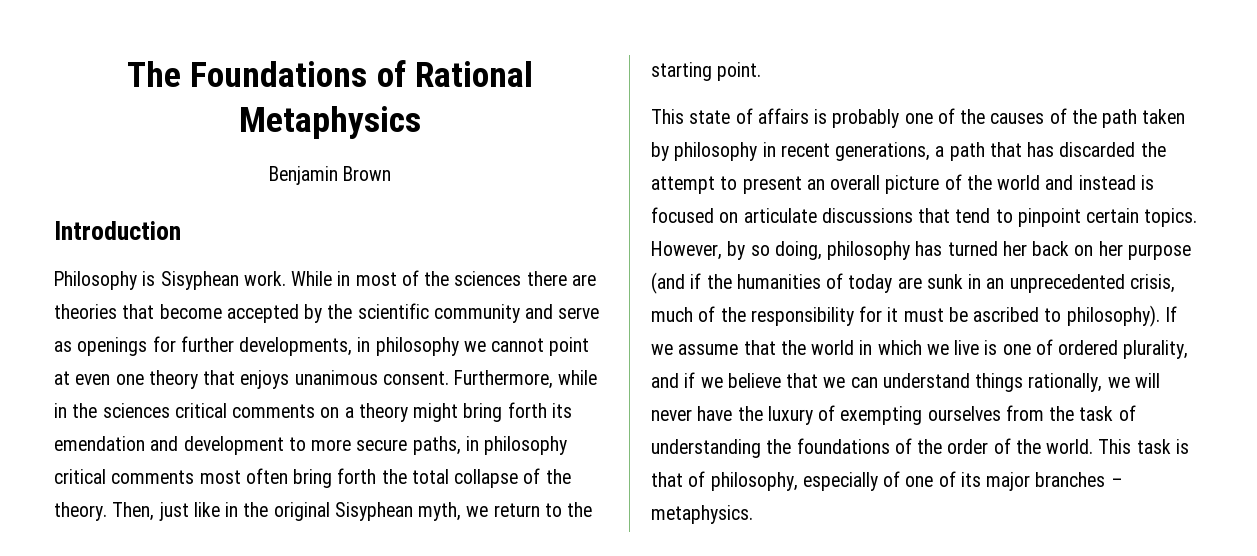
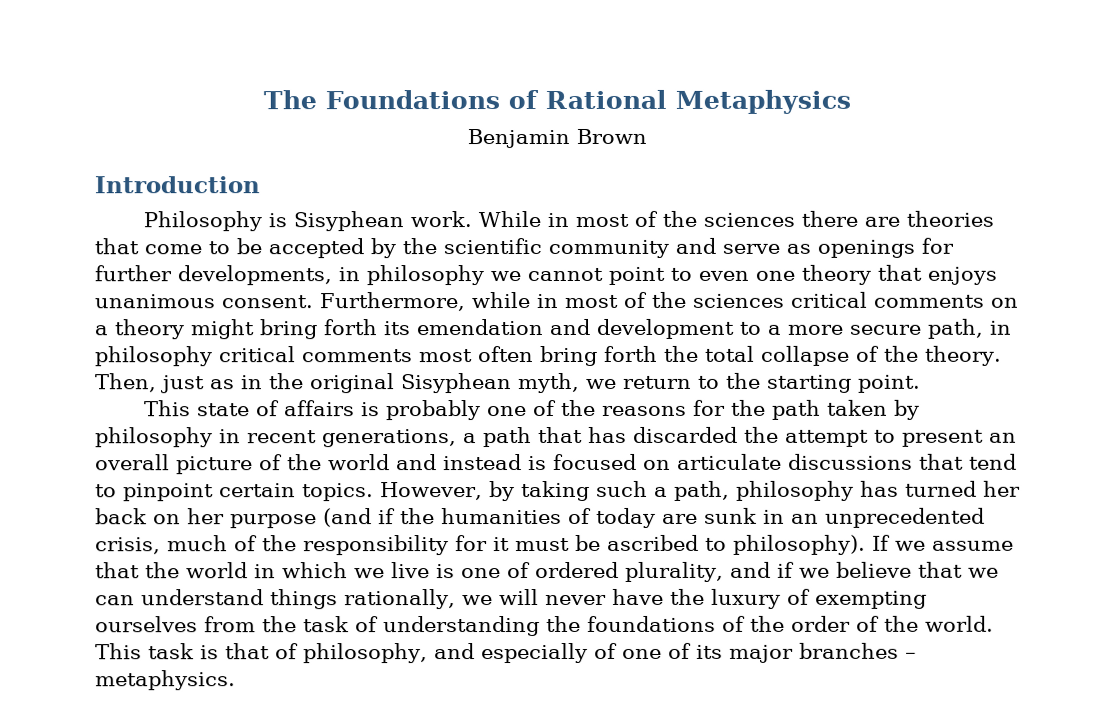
- While in most of the sciences there are theories that become accepted by the scientific community and serve as openings for further developments, in philosophy we cannot point at even one theory that enjoys unanimous consent.
+ While in most of the sciences there are theories that come to be accepted by the scientific community and serve as openings for further developments, in philosophy we cannot point to even one theory that enjoys unanimous consent.
- Furthermore, while in the sciences critical comments on a theory might bring forth its emendation and development to more secure paths, in philosophy critical comments most often bring forth the total collapse of the theory.
+ Furthermore, while in most of the sciences critical comments on a theory might bring forth its emendation and development to a more secure path, in philosophy critical comments most often bring forth the total collapse of the theory.
- Then, just like in the original Sisyphean myth, we return to the starting point.
+ Then, just as in the original Sisyphean myth, we return to the starting point.
- This state of affairs is probably one of the causes of the path taken by philosophy in recent generations, a path that has discarded the attempt to present an overall picture of the world and instead is focused on articulate discussions that tend to pinpoint certain topics.
+ This state of affairs is probably one of the reasons for the path taken by philosophy in recent generations, a path that has discarded the attempt to present an overall picture of the world and instead is focused on articulate discussions that tend to pinpoint certain topics.
- However, by so doing, philosophy has turned her back on her purpose (and if the humanities of today are sunk in an unprecedented crisis, much of the responsibility for it must be ascribed to philosophy).
+ However, by taking such a path, philosophy has turned her back on her purpose (and if the humanities of today are sunk in an unprecedented crisis, much of the responsibility for it must be ascribed to philosophy).
- This task is that of philosophy, especially of one of its major branches – metaphysics.
+ This task is that of philosophy, and especially of one of its major branches – metaphysics.

